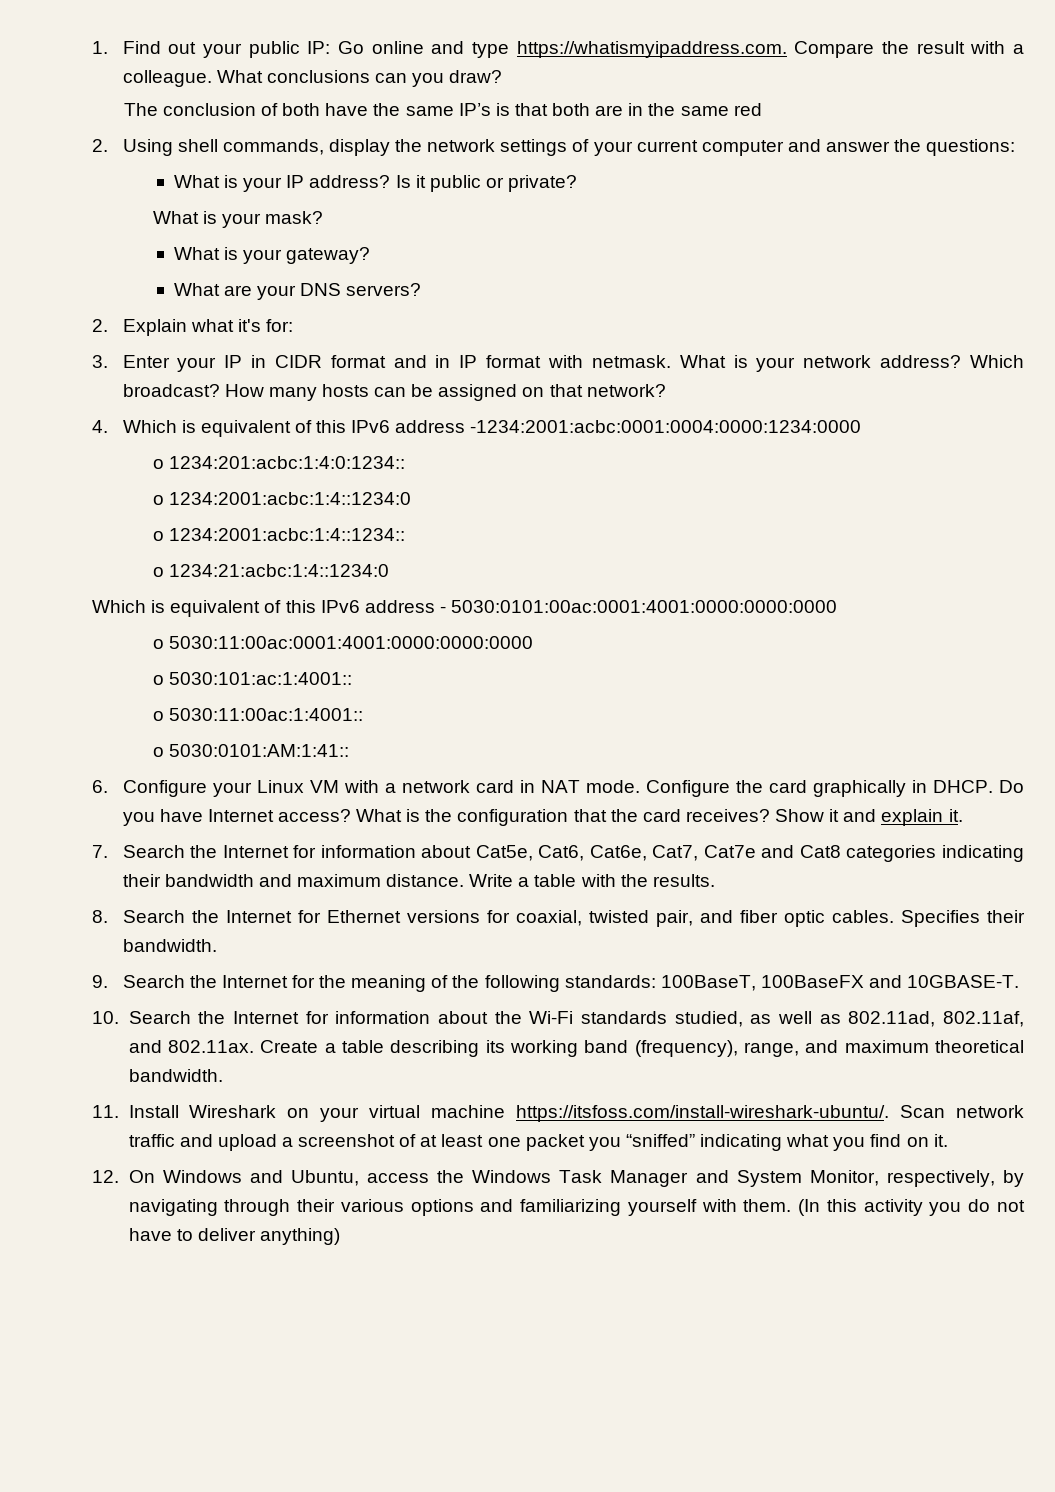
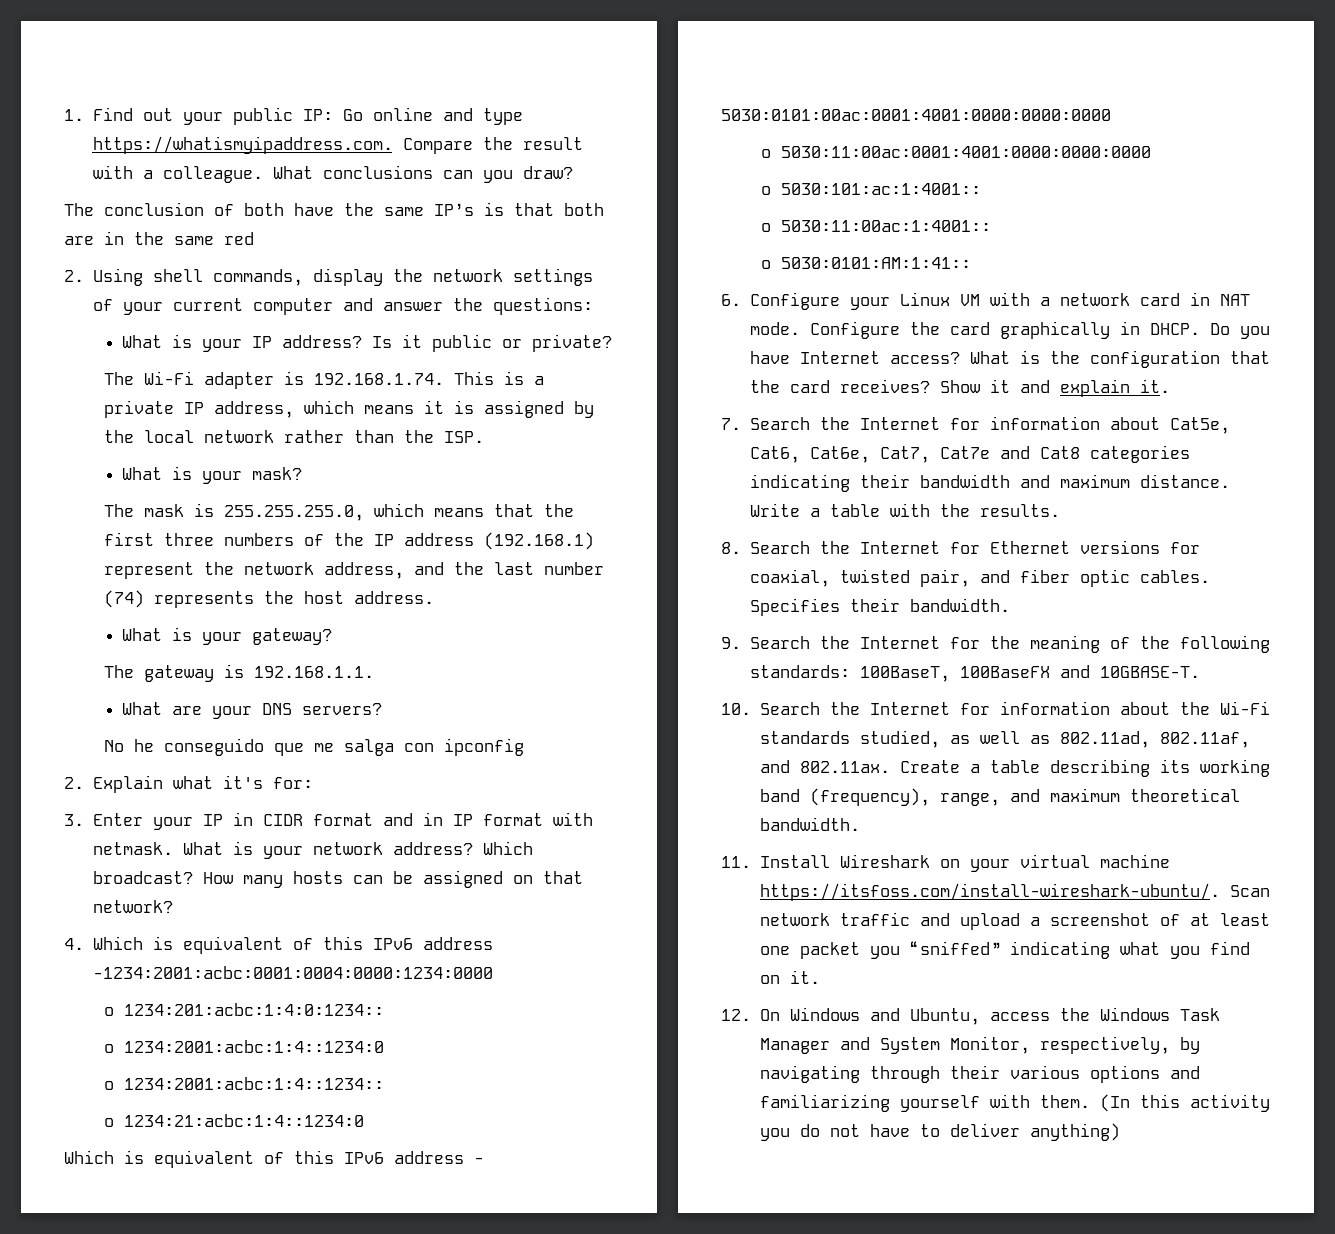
+ The Wi-Fi adapter is 192.168.1.74. This is a private IP address, which means it is assigned by the local network rather than the ISP.
  What is your mask?
+ The mask is 255.255.255.0, which means that the first three numbers of the IP address (192.168.1) represent the network address, and the last number (74) represents the host address.
+ The gateway is 192.168.1.1.
+ No he conseguido que me salga con ipconfig

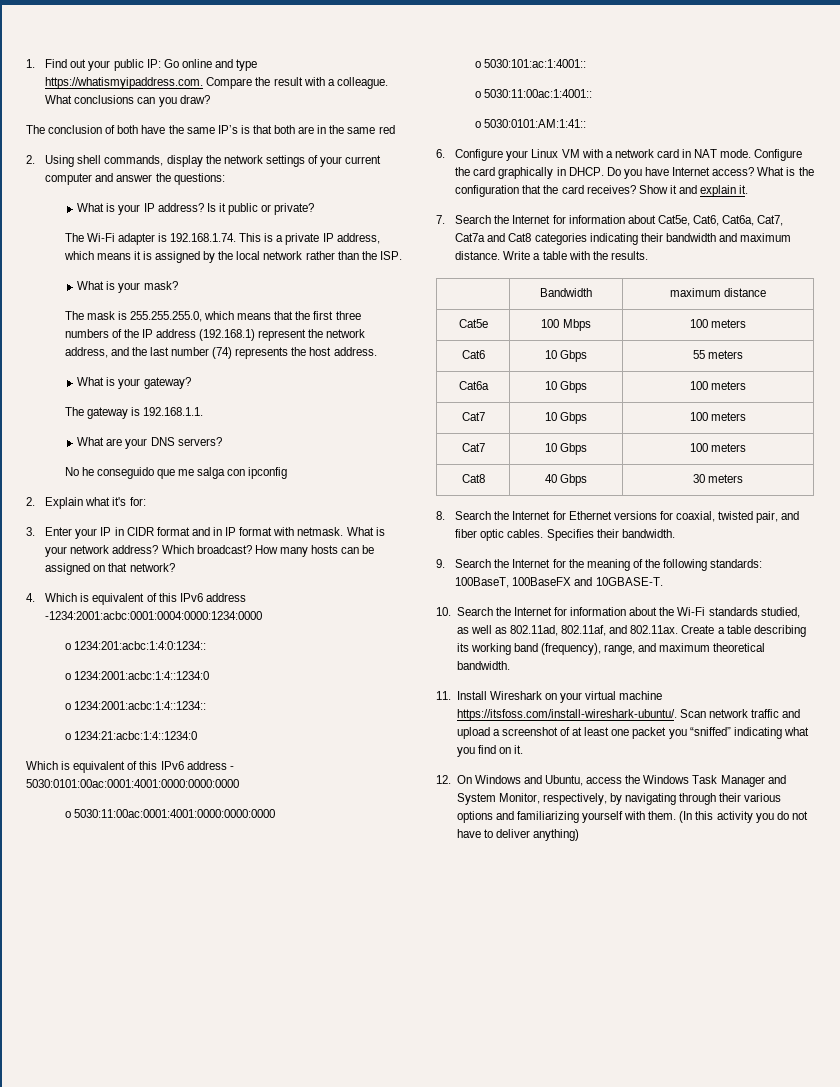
- 7. Search the Internet for information about Cat5e, Cat6, Cat6e, Cat7, Cat7e and Cat8 categories indicating their bandwidth and maximum distance.
+ 7. Search the Internet for information about Cat5e, Cat6, Cat6a, Cat7, Cat7a and Cat8 categories indicating their bandwidth and maximum distance.
+ | Bandwidth | maximum distance
+ Cat5e | 100 Mbps | 100 meters
+ Cat6 | 10 Gbps | 55 meters
+ Cat6a | 10 Gbps | 100 meters
+ Cat7 | 10 Gbps | 100 meters
+ Cat7 | 10 Gbps | 100 meters
+ Cat8 | 40 Gbps | 30 meters

